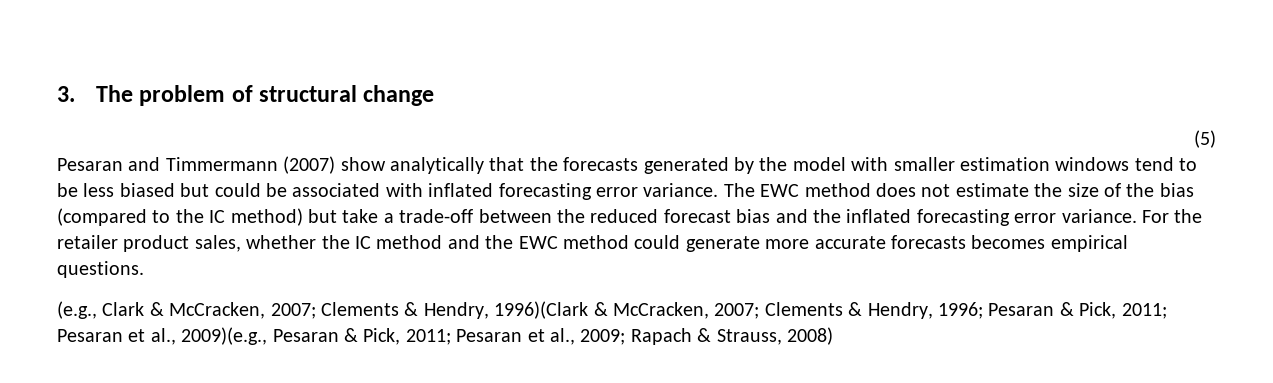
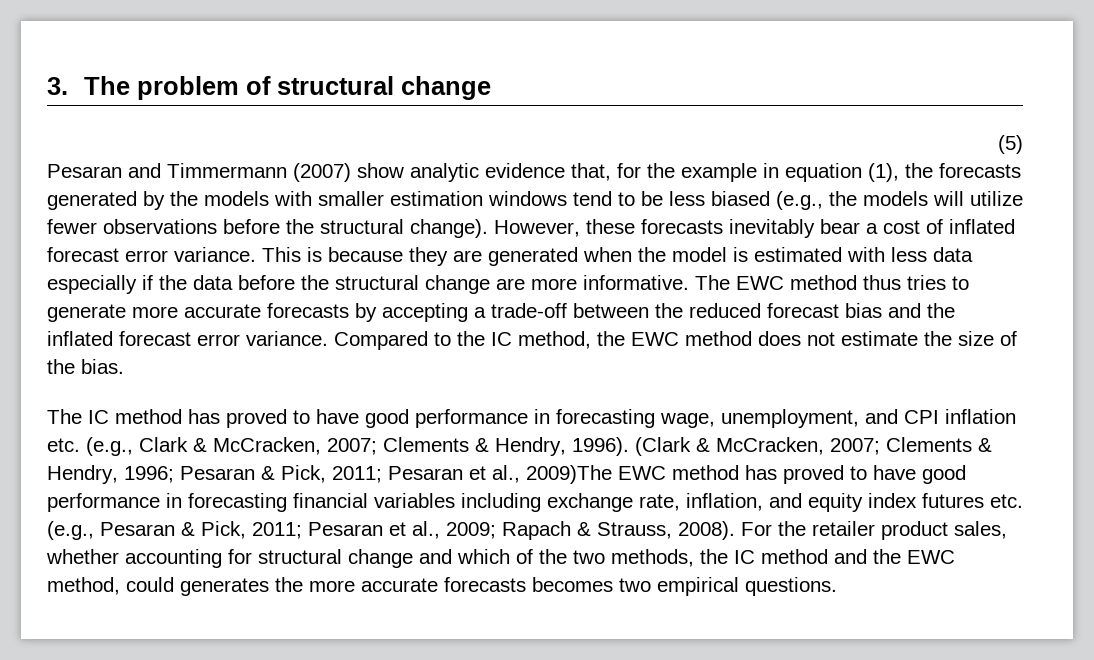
- Pesaran and Timmermann (2007) show analytically that the forecasts generated by the model with smaller estimation windows tend to be less biased but could be associated with inflated forecasting error variance. The EWC method does not estimate the size of the bias (compared to the IC method) but take a trade-off between the reduced forecast bias and the inflated forecasting error variance. For the retailer product sales, whether the IC method and the EWC method could generate more accurate forecasts becomes empirical questions.
- (e.g., Clark & McCracken, 2007;
+ Pesaran and Timmermann (2007) show analytic evidence that, for the example in equation (1), the forecasts generated by the models with smaller estimation windows tend to be less biased (e.g., the models will utilize fewer observations before the structural change). However, these forecasts inevitably bear a cost of inflated forecast error variance. This is because they are generated when the model is estimated with less data especially if the data before the structural change are more informative. The EWC method thus tries to generate more accurate forecasts by accepting a trade-off between the reduced forecast bias and the inflated forecast error variance. Compared to the IC method, the EWC method does not estimate the size of the bias.
+ The IC method has proved to have good performance in forecasting wage, unemployment, and CPI inflation etc. (e.g., Clark & McCracken, 2007;
- Clements & Hendry, 1996)(Clark & McCracken, 2007;
+ Clements & Hendry, 1996). (Clark & McCracken, 2007;
- Pesaran et al., 2009)(e.g., Pesaran & Pick, 2011;
+ Pesaran et al., 2009)The EWC method has proved to have good performance in forecasting financial variables including exchange rate, inflation, and equity index futures etc. (e.g., Pesaran & Pick, 2011;
- Rapach & Strauss, 2008)
+ Rapach & Strauss, 2008). For the retailer product sales, whether accounting for structural change and which of the two methods, the IC method and the EWC method, could generates the more accurate forecasts becomes two empirical questions.

